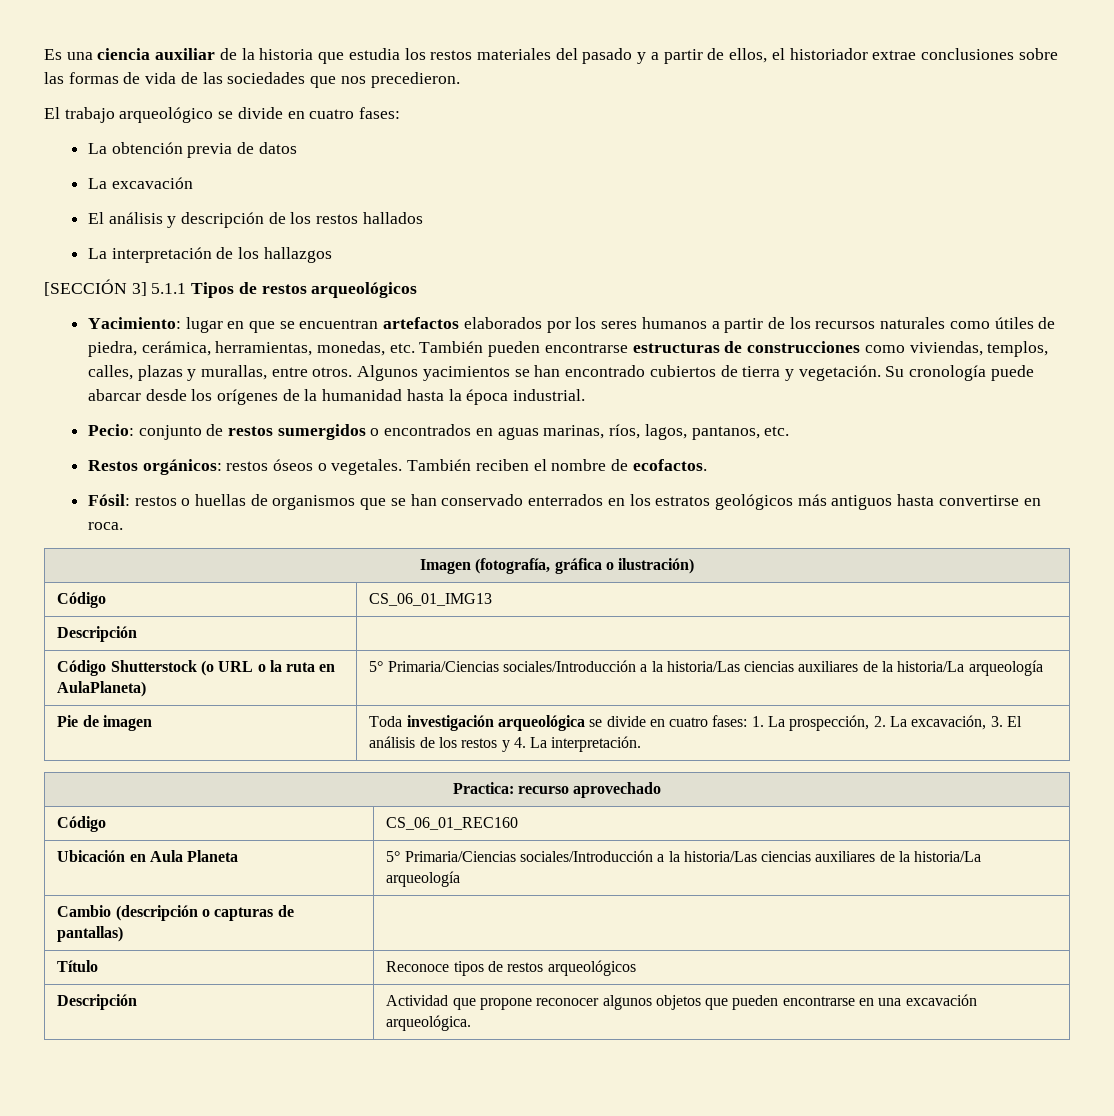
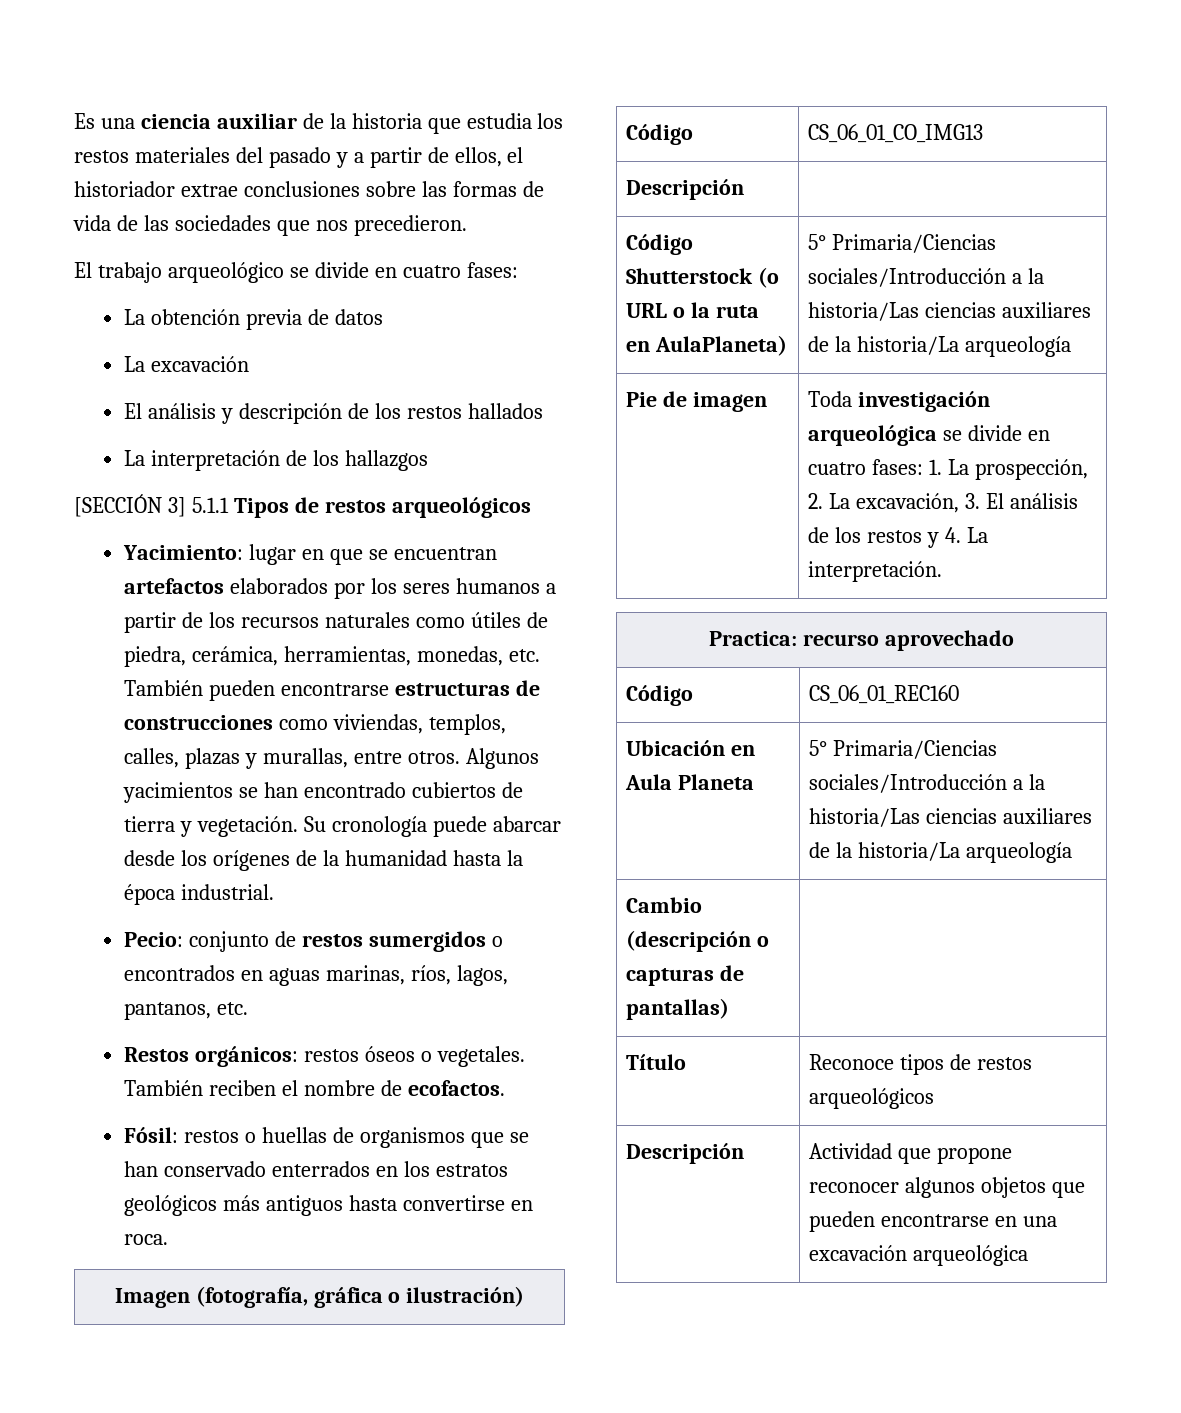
- Código | CS_06_01_IMG13
+ Código | CS_06_01_CO_IMG13
- Descripción | Actividad que propone reconocer algunos objetos que pueden encontrarse en una excavación arqueológica.
+ Descripción | Actividad que propone reconocer algunos objetos que pueden encontrarse en una excavación arqueológica

